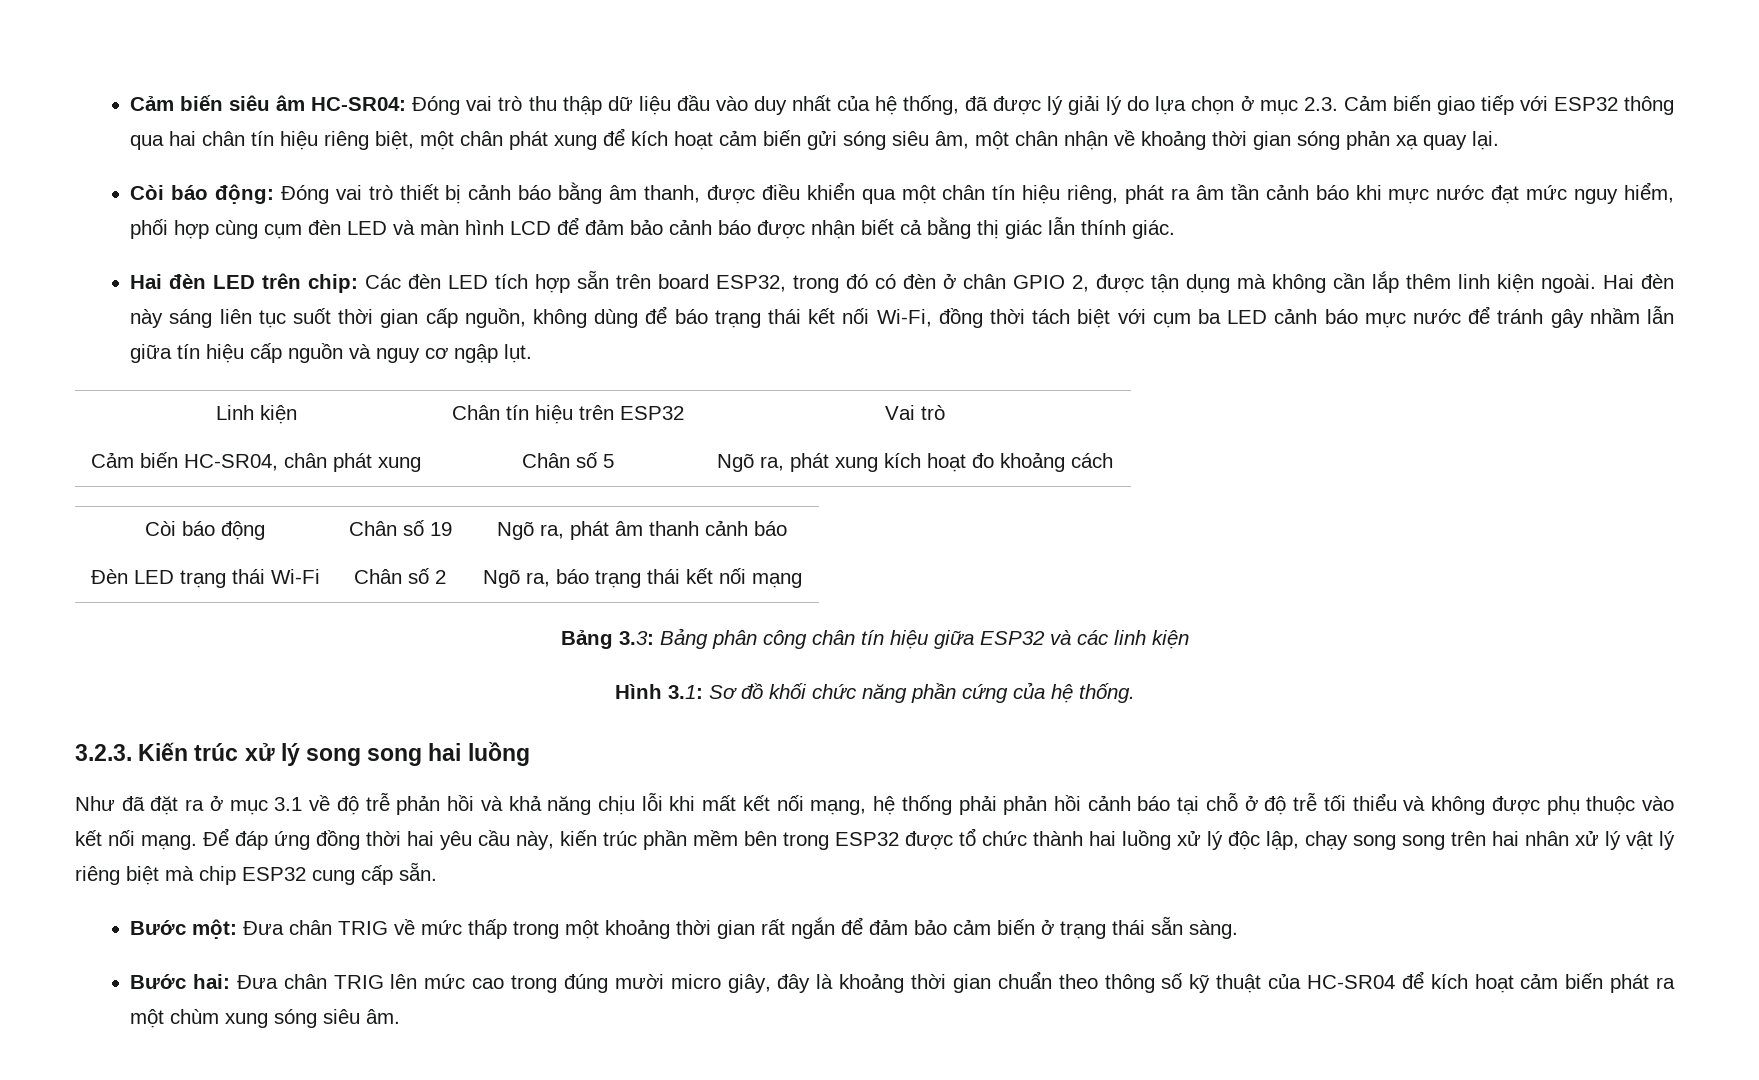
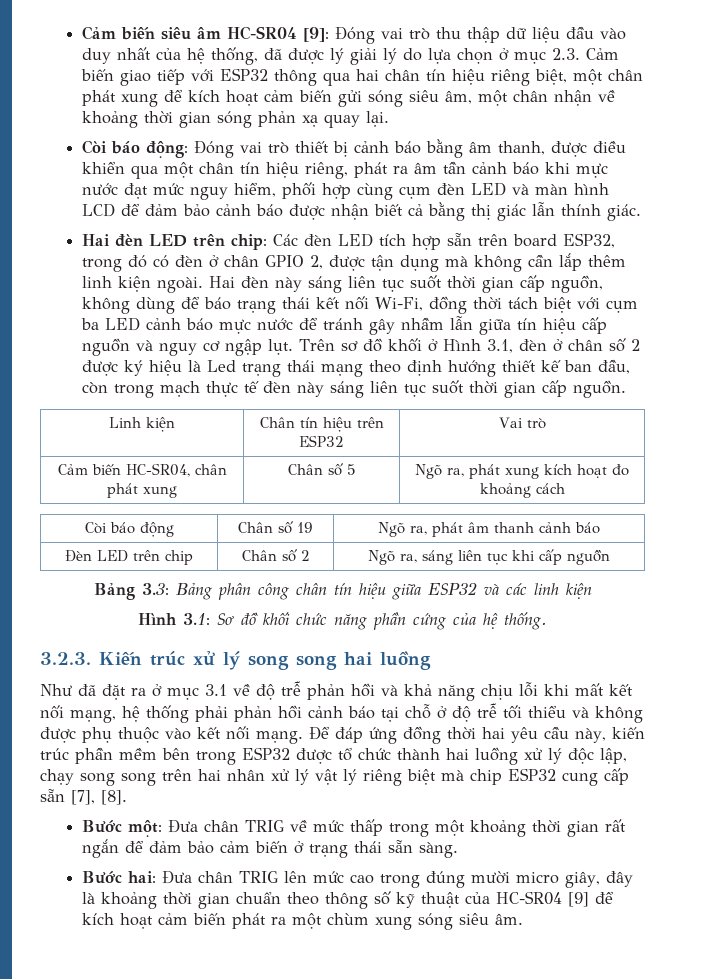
- Cảm biến siêu âm HC-SR04:
+ Cảm biến siêu âm HC-SR04 [9]:
+ Trên sơ đồ khối ở Hình 3.1, đèn ở chân số 2 được ký hiệu là Led trạng thái mạng theo định hướng thiết kế ban đầu, còn trong mạch thực tế đèn này sáng liên tục suốt thời gian cấp nguồn.
- Đèn LED trạng thái Wi-Fi | Chân số 2 | Ngõ ra, báo trạng thái kết nối mạng
+ Đèn LED trên chip | Chân số 2 | Ngõ ra, sáng liên tục khi cấp nguồn
- Để đáp ứng đồng thời hai yêu cầu này, kiến trúc phần mềm bên trong ESP32 được tổ chức thành hai luồng xử lý độc lập, chạy song song trên hai nhân xử lý vật lý riêng biệt mà chip ESP32 cung cấp sẵn.
+ Để đáp ứng đồng thời hai yêu cầu này, kiến trúc phần mềm bên trong ESP32 được tổ chức thành hai luồng xử lý độc lập, chạy song song trên hai nhân xử lý vật lý riêng biệt mà chip ESP32 cung cấp sẵn [7], [8].
- Bước hai: Đưa chân TRIG lên mức cao trong đúng mười micro giây, đây là khoảng thời gian chuẩn theo thông số kỹ thuật của HC-SR04 để kích hoạt cảm biến phát ra một chùm xung sóng siêu âm.
+ Bước hai: Đưa chân TRIG lên mức cao trong đúng mười micro giây, đây là khoảng thời gian chuẩn theo thông số kỹ thuật của HC-SR04 [9] để kích hoạt cảm biến phát ra một chùm xung sóng siêu âm.

